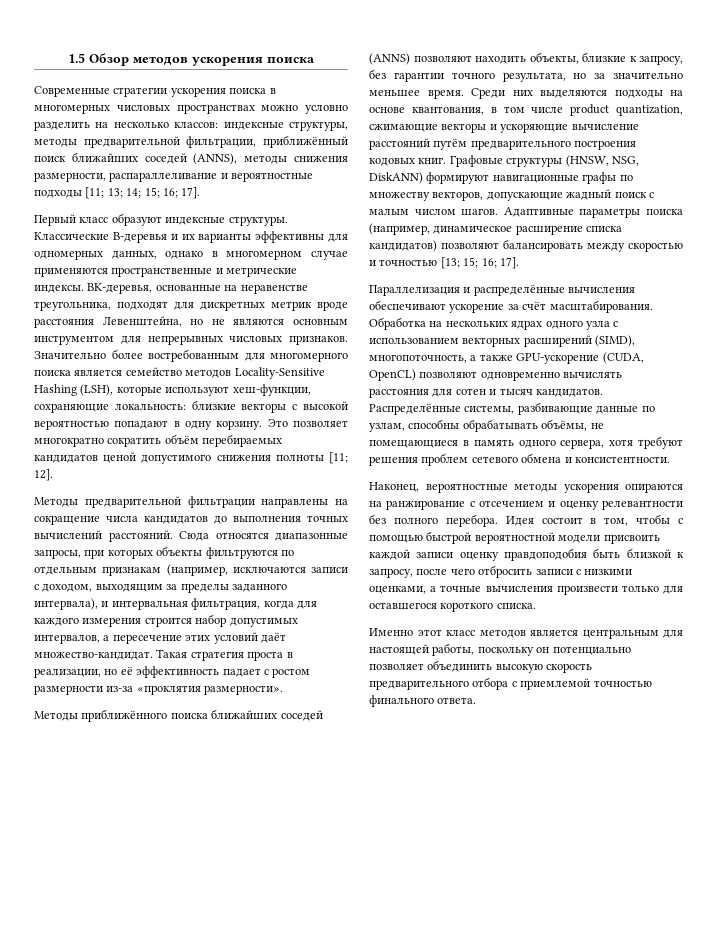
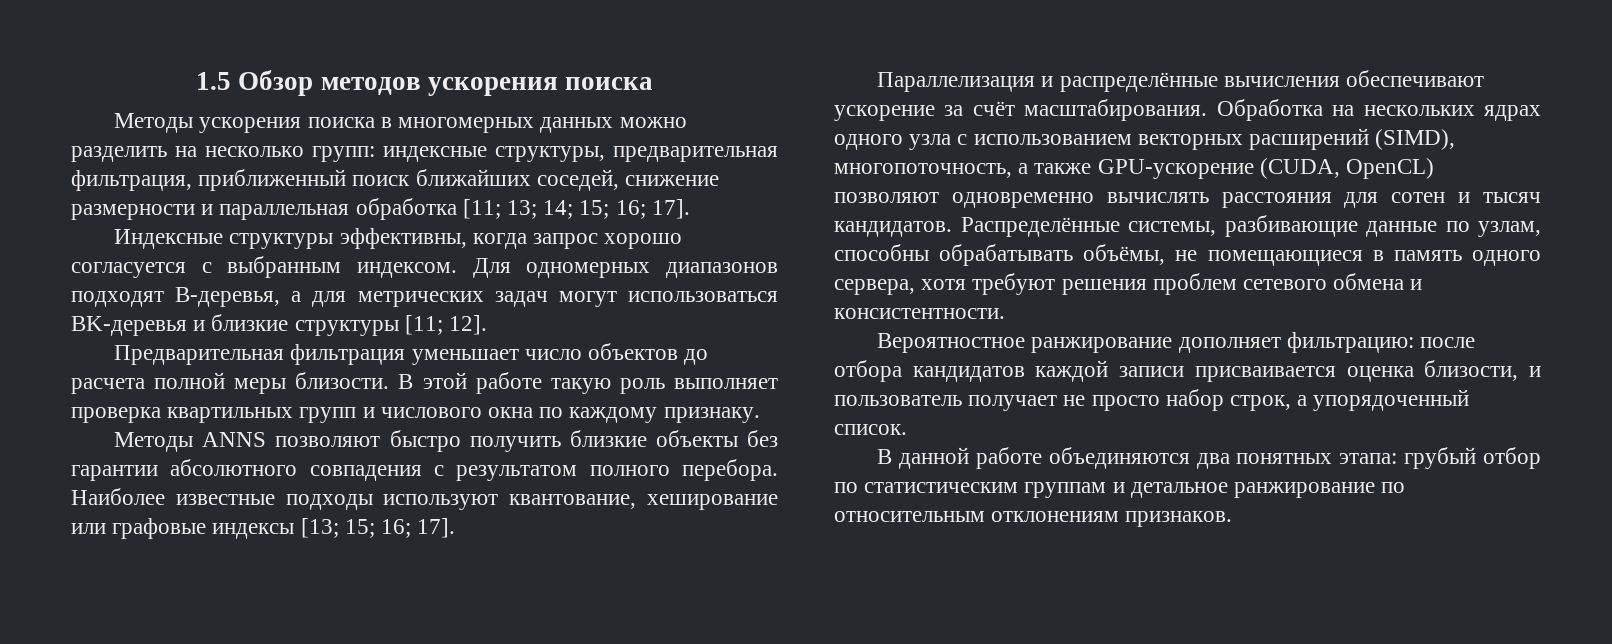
- Современные стратегии ускорения поиска в многомерных числовых пространствах можно условно разделить на несколько классов: индексные структуры, методы предварительной фильтрации, приближённый поиск ближайших соседей (ANNS), методы снижения размерности, распараллеливание и вероятностные подходы [11; 13; 14; 15; 16; 17].
+ Методы ускорения поиска в многомерных данных можно разделить на несколько групп: индексные структуры, предварительная фильтрация, приближенный поиск ближайших соседей, снижение размерности и параллельная обработка [11; 13; 14; 15; 16; 17].
- Первый класс образуют индексные структуры. Классические B-деревья и их варианты эффективны для одномерных данных, однако в многомерном случае применяются пространственные и метрические индексы. BK-деревья, основанные на неравенстве треугольника, подходят для дискретных метрик вроде расстояния Левенштейна, но не являются основным инструментом для непрерывных числовых признаков. Значительно более востребованным для многомерного поиска является семейство методов Locality-Sensitive Hashing (LSH), которые используют хеш-функции, сохраняющие локальность: близкие векторы с высокой вероятностью попадают в одну корзину. Это позволяет многократно сократить объём перебираемых кандидатов ценой допустимого снижения полноты [11; 12].
- Методы предварительной фильтрации направлены на сокращение числа кандидатов до выполнения точных вычислений расстояний. Сюда относятся диапазонные запросы, при которых объекты фильтруются по отдельным признакам (например, исключаются записи с доходом, выходящим за пределы заданного интервала), и интервальная фильтрация, когда для каждого измерения строится набор допустимых интервалов, а пересечение этих условий даёт множество-кандидат. Такая стратегия проста в реализации, но её эффективность падает с ростом размерности из-за «проклятия размерности».
- Методы приближённого поиска ближайших соседей (ANNS) позволяют находить объекты, близкие к запросу, без гарантии точного результата, но за значительно меньшее время. Среди них выделяются подходы на основе квантования, в том числе product quantization, сжимающие векторы и ускоряющие вычисление расстояний путём предварительного построения кодовых книг. Графовые структуры (HNSW, NSG, DiskANN) формируют навигационные графы по множеству векторов, допускающие жадный поиск с малым числом шагов. Адаптивные параметры поиска (например, динамическое расширение списка кандидатов) позволяют балансировать между скоростью и точностью [13; 15; 16; 17].
+ Индексные структуры эффективны, когда запрос хорошо согласуется с выбранным индексом. Для одномерных диапазонов подходят B-деревья, а для метрических задач могут использоваться BK-деревья и близкие структуры [11; 12].
+ Предварительная фильтрация уменьшает число объектов до расчета полной меры близости. В этой работе такую роль выполняет проверка квартильных групп и числового окна по каждому признаку.
+ Методы ANNS позволяют быстро получить близкие объекты без гарантии абсолютного совпадения с результатом полного перебора. Наиболее известные подходы используют квантование, хеширование или графовые индексы [13; 15; 16; 17].
- Наконец, вероятностные методы ускорения опираются на ранжирование с отсечением и оценку релевантности без полного перебора. Идея состоит в том, чтобы с помощью быстрой вероятностной модели присвоить каждой записи оценку правдоподобия быть близкой к запросу, после чего отбросить записи с низкими оценками, а точные вычисления произвести только для оставшегося короткого списка.
- Именно этот класс методов является центральным для настоящей работы, поскольку он потенциально позволяет объединить высокую скорость предварительного отбора с приемлемой точностью финального ответа.
+ Вероятностное ранжирование дополняет фильтрацию: после отбора кандидатов каждой записи присваивается оценка близости, и пользователь получает не просто набор строк, а упорядоченный список.
+ В данной работе объединяются два понятных этапа: грубый отбор по статистическим группам и детальное ранжирование по относительным отклонениям признаков.

